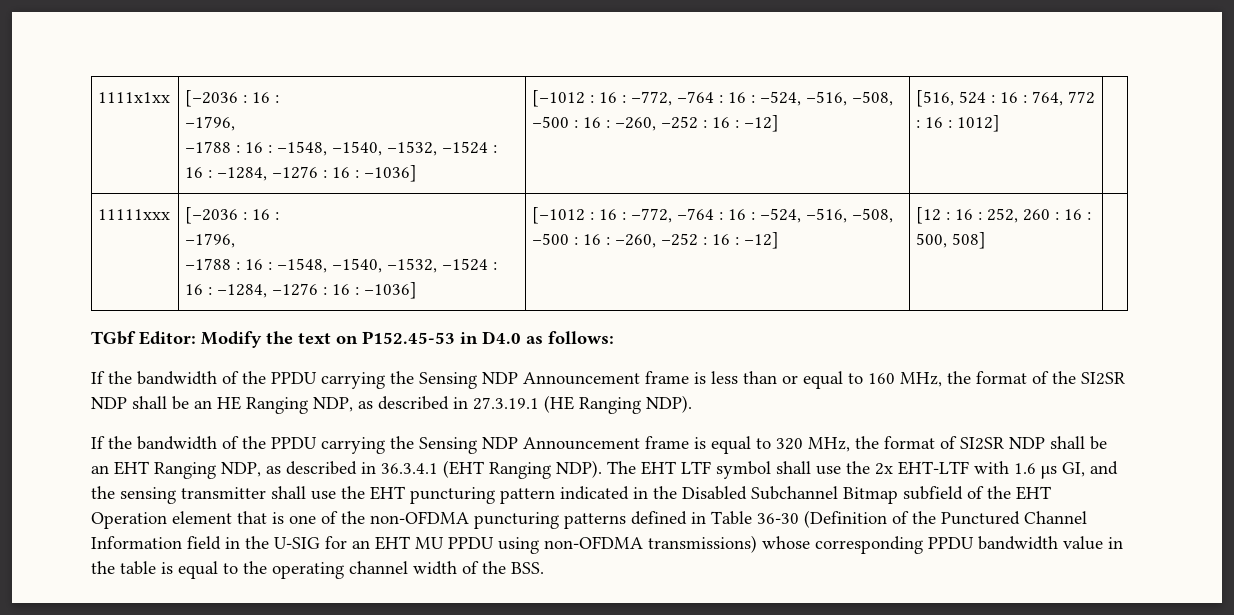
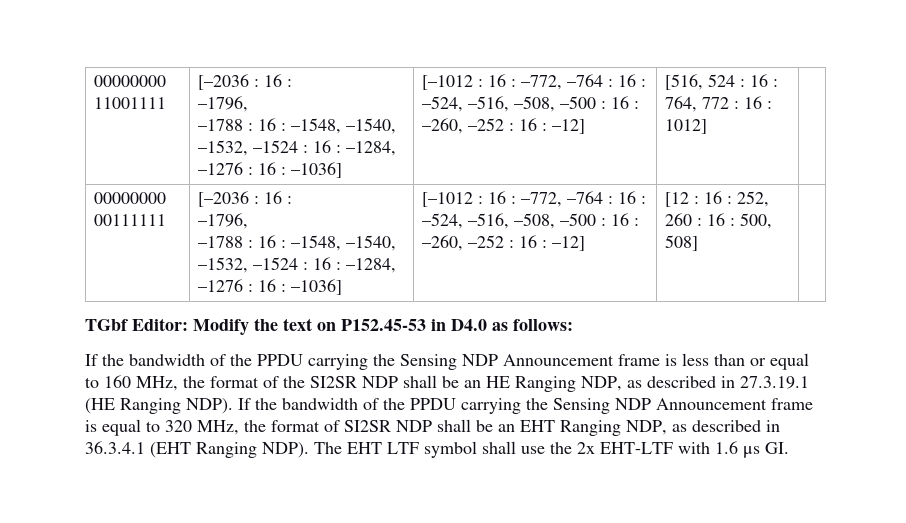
- 1111x1xx
+ 00000000 11001111
- 11111xxx
+ 00000000 00111111
- If the bandwidth of the PPDU carrying the Sensing NDP Announcement frame is less than or equal to 160 MHz, the format of the SI2SR NDP shall be an HE Ranging NDP, as described in 27.3.19.1 (HE Ranging NDP).
- If the bandwidth of the PPDU carrying the Sensing NDP Announcement frame is equal to 320 MHz, the format of SI2SR NDP shall be an EHT Ranging NDP, as described in 36.3.4.1 (EHT Ranging NDP).
+ If the bandwidth of the PPDU carrying the Sensing NDP Announcement frame is less than or equal to 160 MHz, the format of the SI2SR NDP shall be an HE Ranging NDP, as described in 27.3.19.1 (HE Ranging NDP). If the bandwidth of the PPDU carrying the Sensing NDP Announcement frame is equal to 320 MHz, the format of SI2SR NDP shall be an EHT Ranging NDP, as described in 36.3.4.1 (EHT Ranging NDP).
- The EHT LTF symbol shall use the 2x EHT-LTF with 1.6 μs GI, and the sensing transmitter shall use the EHT puncturing pattern indicated in the Disabled Subchannel Bitmap subfield of the EHT Operation element that is one of the non-OFDMA puncturing patterns defined in Table 36-30 (Definition of the Punctured Channel Information field in the U-SIG for an EHT MU PPDU using non-OFDMA transmissions) whose corresponding PPDU bandwidth value in the table is equal to the operating channel width of the BSS.
+ The EHT LTF symbol shall use the 2x EHT-LTF with 1.6 μs GI.

